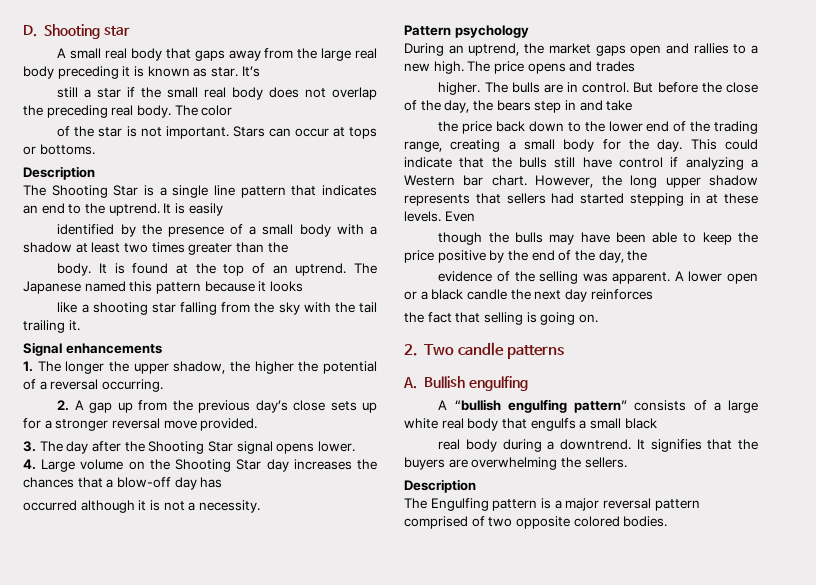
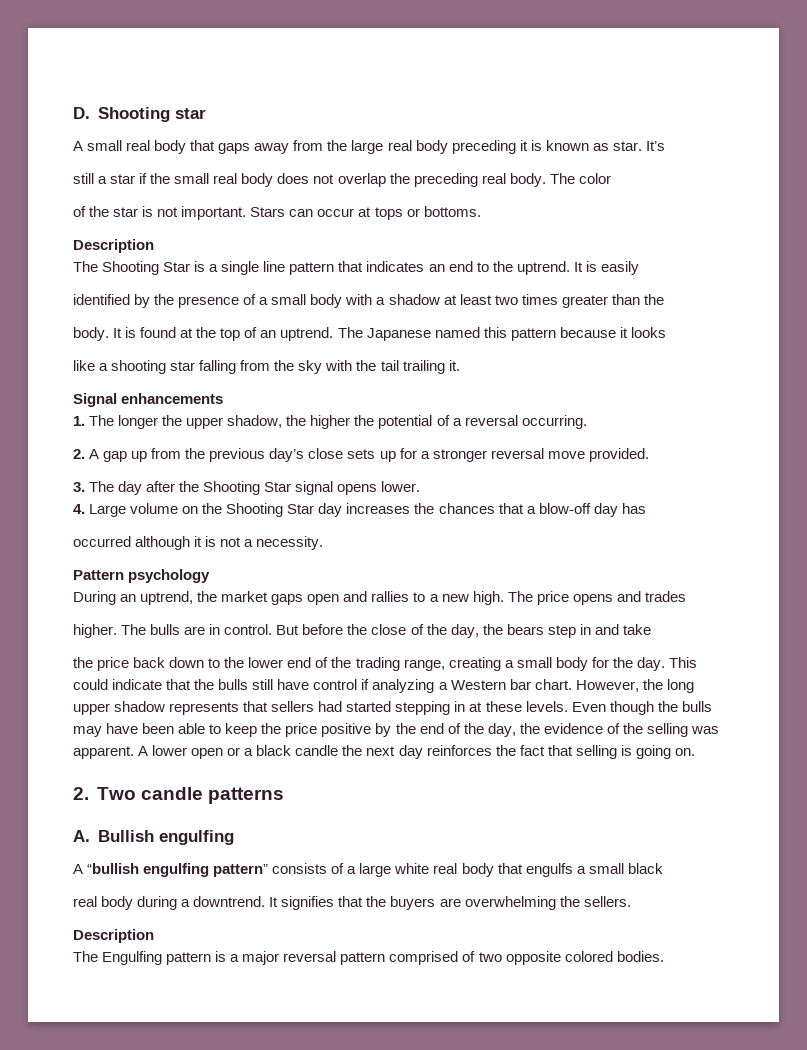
- Even
- though the bulls may have been able to keep the price positive by the end of the day, the
- evidence of the selling was apparent.
+ Even though the bulls may have been able to keep the price positive by the end of the day, the evidence of the selling was apparent.
- A lower open or a black candle the next day reinforces
- the fact that selling is going on.
+ A lower open or a black candle the next day reinforces the fact that selling is going on.

